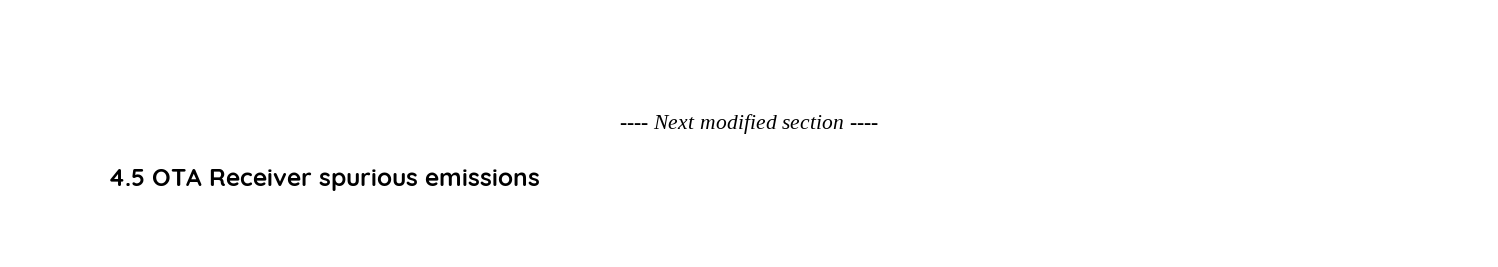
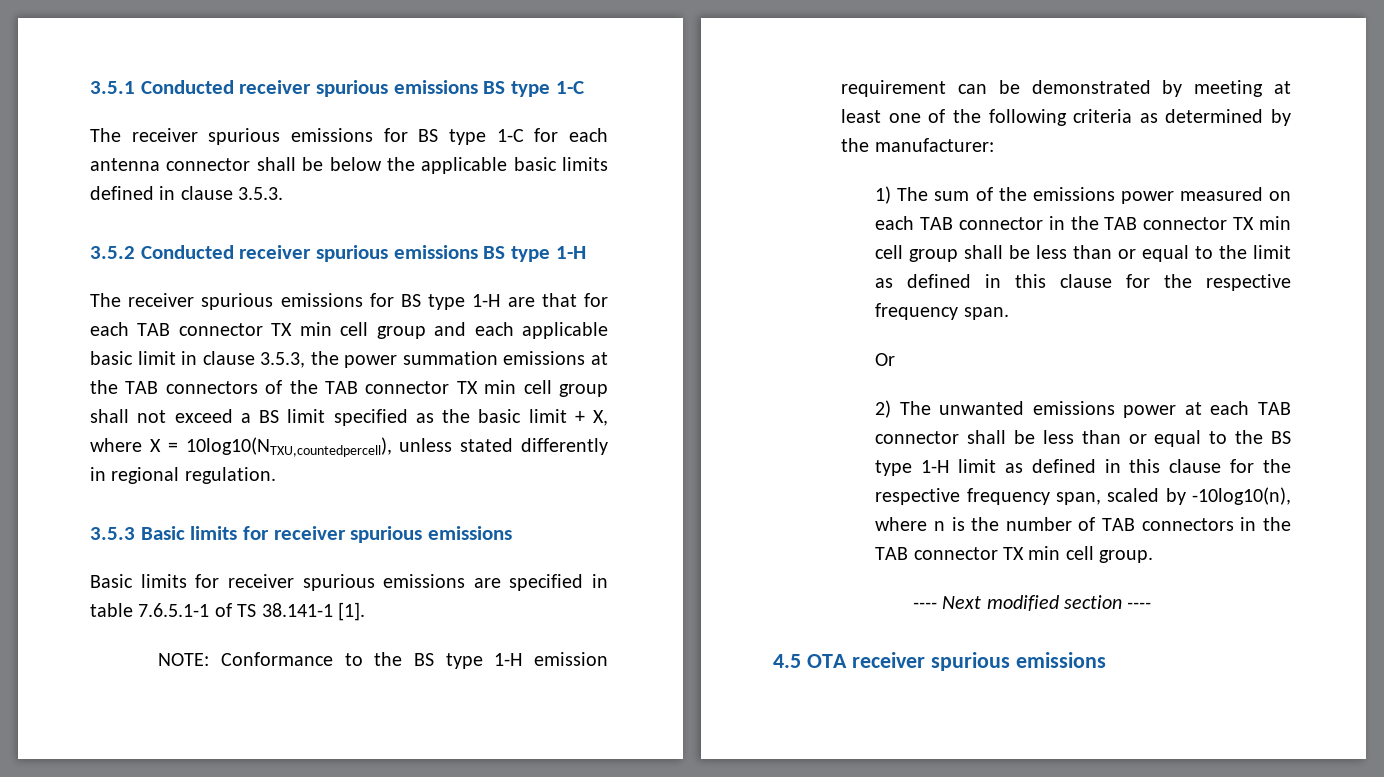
+ 3.5.1 Conducted receiver spurious emissions BS type 1-C
+ The receiver spurious emissions for BS type 1-C for each antenna connector shall be below the applicable basic limits defined in clause 3.5.3.
+ 3.5.2 Conducted receiver spurious emissions BS type 1-H
+ The receiver spurious emissions for BS type 1-H are that for each TAB connector TX min cell group and each applicable basic limit in clause 3.5.3, the power summation emissions at the TAB connectors of the TAB connector TX min cell group shall not exceed a BS limit specified as the basic limit + X, where X = 10log10(NTXU,countedpercell), unless stated differently in regional regulation.
+ 3.5.3 Basic limits for receiver spurious emissions
+ Basic limits for receiver spurious emissions are specified in table 7.6.5.1-1 of TS 38.141-1 [1].
+ NOTE: Conformance to the BS type 1-H emission requirement can be demonstrated by meeting at least one of the following criteria as determined by the manufacturer:
+ 1) The sum of the emissions power measured on each TAB connector in the TAB connector TX min cell group shall be less than or equal to the limit as defined in this clause for the respective frequency span.
+ Or
+ 2) The unwanted emissions power at each TAB connector shall be less than or equal to the BS type 1-H limit as defined in this clause for the respective frequency span, scaled by -10log10(n), where n is the number of TAB connectors in the TAB connector TX min cell group.
- 4.5 OTA Receiver spurious emissions
+ 4.5 OTA receiver spurious emissions

